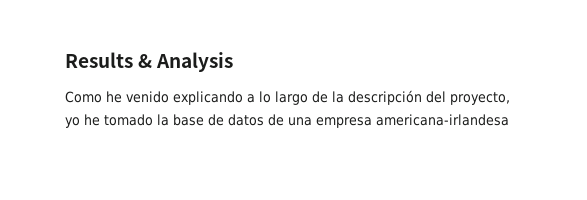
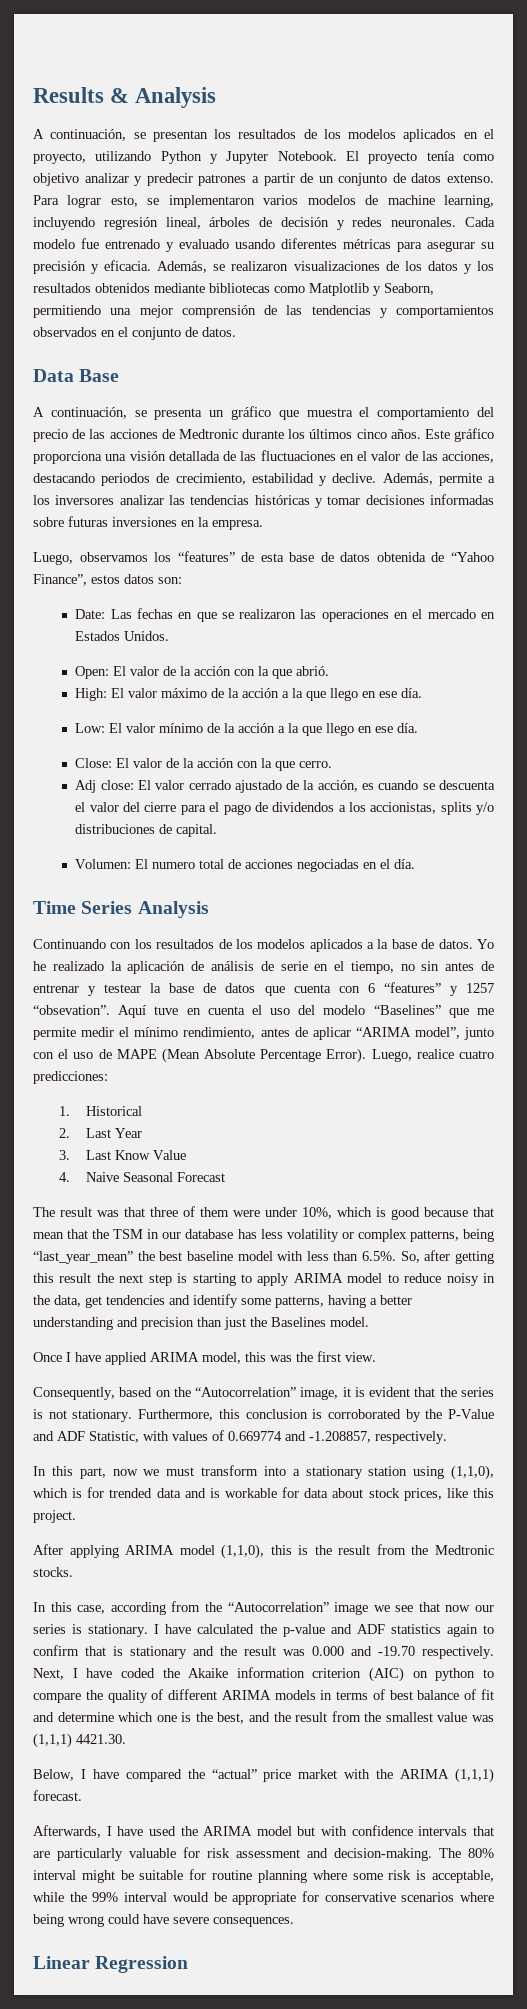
- Como he venido explicando a lo largo de la descripción del proyecto, yo he tomado la base de datos de una empresa americana-irlandesa
+ A continuación, se presentan los resultados de los modelos aplicados en el proyecto, utilizando Python y Jupyter Notebook. El proyecto tenía como objetivo analizar y predecir patrones a partir de un conjunto de datos extenso. Para lograr esto, se implementaron varios modelos de machine learning, incluyendo regresión lineal, árboles de decisión y redes neuronales. Cada modelo fue entrenado y evaluado usando diferentes métricas para asegurar su precisión y eficacia. Además, se realizaron visualizaciones de los datos y los resultados obtenidos mediante bibliotecas como Matplotlib y Seaborn, permitiendo una mejor comprensión de las tendencias y comportamientos observados en el conjunto de datos.
+ Data Base
+ A continuación, se presenta un gráfico que muestra el comportamiento del precio de las acciones de Medtronic durante los últimos cinco años. Este gráfico proporciona una visión detallada de las fluctuaciones en el valor de las acciones, destacando periodos de crecimiento, estabilidad y declive. Además, permite a los inversores analizar las tendencias históricas y tomar decisiones informadas sobre futuras inversiones en la empresa.
+ Luego, observamos los “features” de esta base de datos obtenida de “Yahoo Finance”, estos datos son:
+ Date: Las fechas en que se realizaron las operaciones en el mercado en Estados Unidos.
+ Open: El valor de la acción con la que abrió.
+ High: El valor máximo de la acción a la que llego en ese día.
+ Low: El valor mínimo de la acción a la que llego en ese día.
+ Close: El valor de la acción con la que cerro.
+ Adj close: El valor cerrado ajustado de la acción, es cuando se descuenta el valor del cierre para el pago de dividendos a los accionistas, splits y/o distribuciones de capital.
+ Volumen: El numero total de acciones negociadas en el día.
+ Time Series Analysis
+ Continuando con los resultados de los modelos aplicados a la base de datos. Yo he realizado la aplicación de análisis de serie en el tiempo, no sin antes de entrenar y testear la base de datos que cuenta con 6 “features” y 1257 “obsevation”. Aquí tuve en cuenta el uso del modelo “Baselines” que me permite medir el mínimo rendimiento, antes de aplicar “ARIMA model”, junto con el uso de MAPE (Mean Absolute Percentage Error). Luego, realice cuatro predicciones:
+ 1. Historical
+ 2. Last Year
+ 3. Last Know Value
+ 4. Naive Seasonal Forecast
+ The result was that three of them were under 10%, which is good because that mean that the TSM in our database has less volatility or complex patterns, being “last_year_mean” the best baseline model with less than 6.5%. So, after getting this result the next step is starting to apply ARIMA model to reduce noisy in the data, get tendencies and identify some patterns, having a better understanding and precision than just the Baselines model.
+ Once I have applied ARIMA model, this was the first view.
+ Consequently, based on the “Autocorrelation” image, it is evident that the series is not stationary. Furthermore, this conclusion is corroborated by the P-Value and ADF Statistic, with values of 0.669774 and -1.208857, respectively.
+ In this part, now we must transform into a stationary station using (1,1,0), which is for trended data and is workable for data about stock prices, like this project.
+ After applying ARIMA model (1,1,0), this is the result from the Medtronic stocks.
+ In this case, according from the “Autocorrelation” image we see that now our series is stationary. I have calculated the p-value and ADF statistics again to confirm that is stationary and the result was 0.000 and -19.70 respectively. Next, I have coded the Akaike information criterion (AIC) on python to compare the quality of different ARIMA models in terms of best balance of fit and determine which one is the best, and the result from the smallest value was (1,1,1) 4421.30.
+ Below, I have compared the “actual” price market with the ARIMA (1,1,1) forecast.
+ Afterwards, I have used the ARIMA model but with confidence intervals that are particularly valuable for risk assessment and decision-making. The 80% interval might be suitable for routine planning where some risk is acceptable, while the 99% interval would be appropriate for conservative scenarios where being wrong could have severe consequences.
+ Linear Regression

